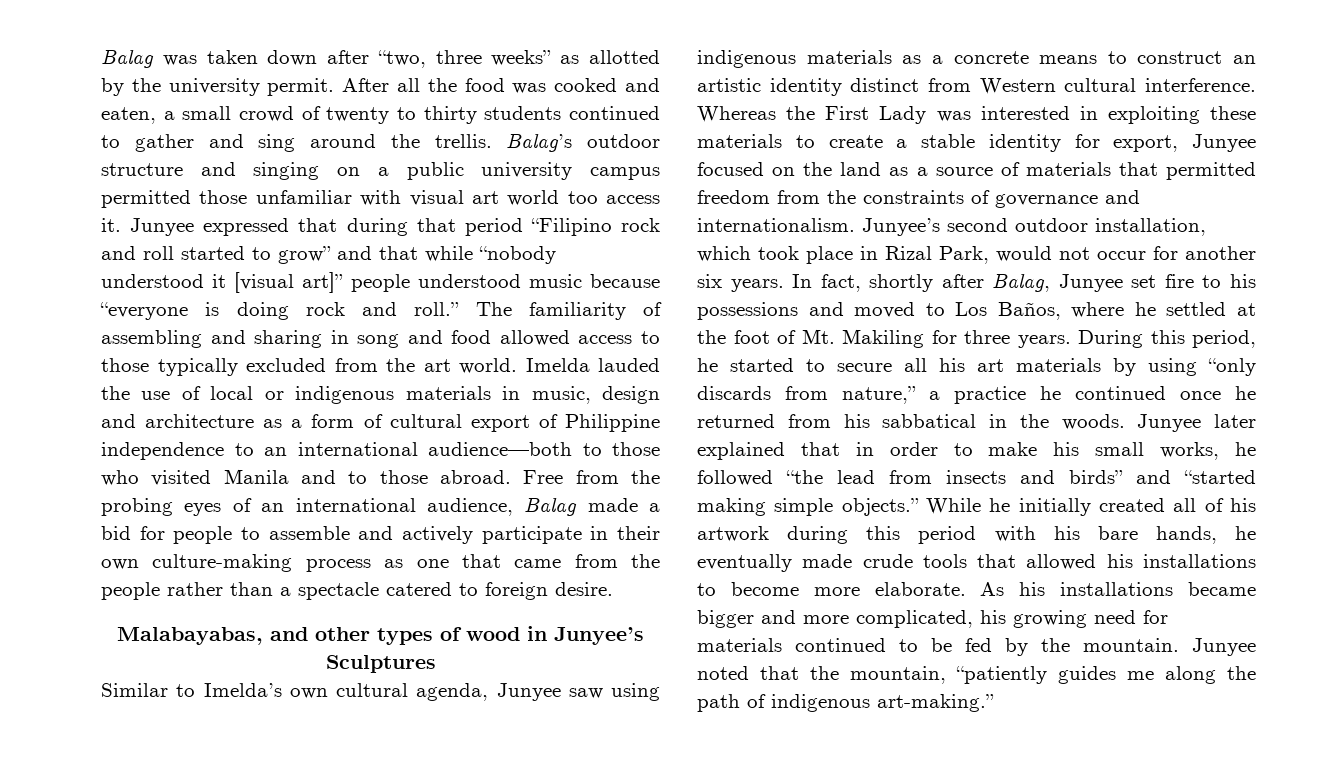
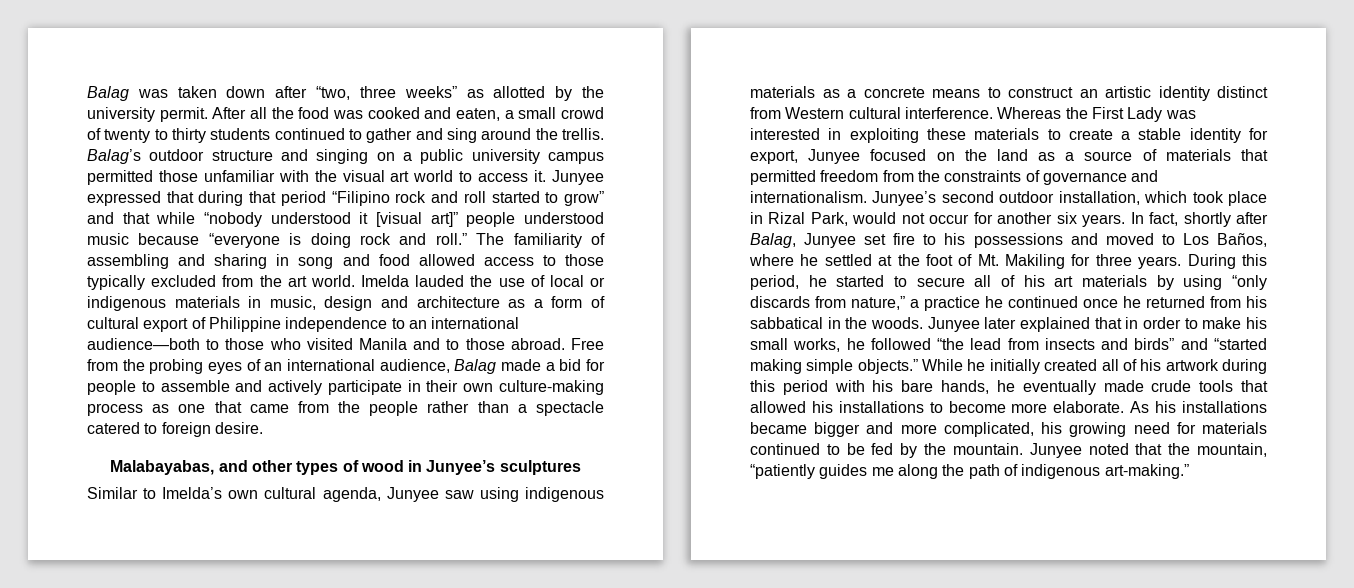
- Balag’s outdoor structure and singing on a public university campus permitted those unfamiliar with visual art world too access it.
+ Balag’s outdoor structure and singing on a public university campus permitted those unfamiliar with the visual art world to access it.
- Malabayabas, and other types of wood in Junyee’s Sculptures
+ Malabayabas, and other types of wood in Junyee’s sculptures
- During this period, he started to secure all his art materials by using “only discards from nature,” a practice he continued once he returned from his sabbatical in the woods.
+ During this period, he started to secure all of his art materials by using “only discards from nature,” a practice he continued once he returned from his sabbatical in the woods.

